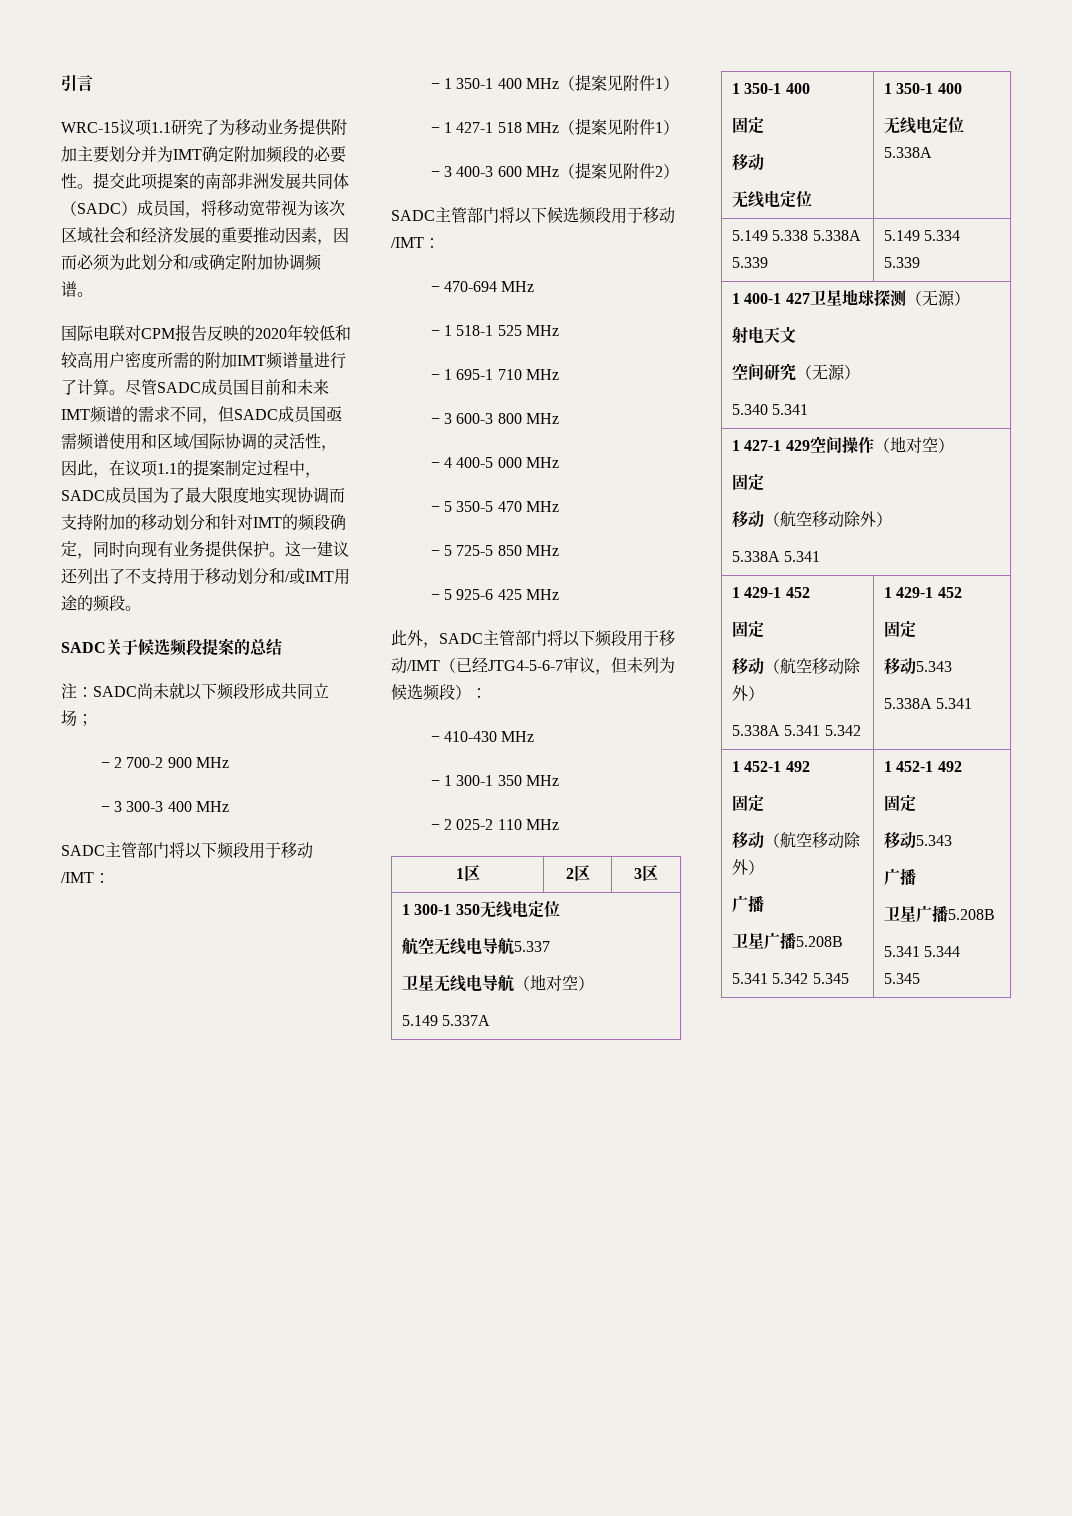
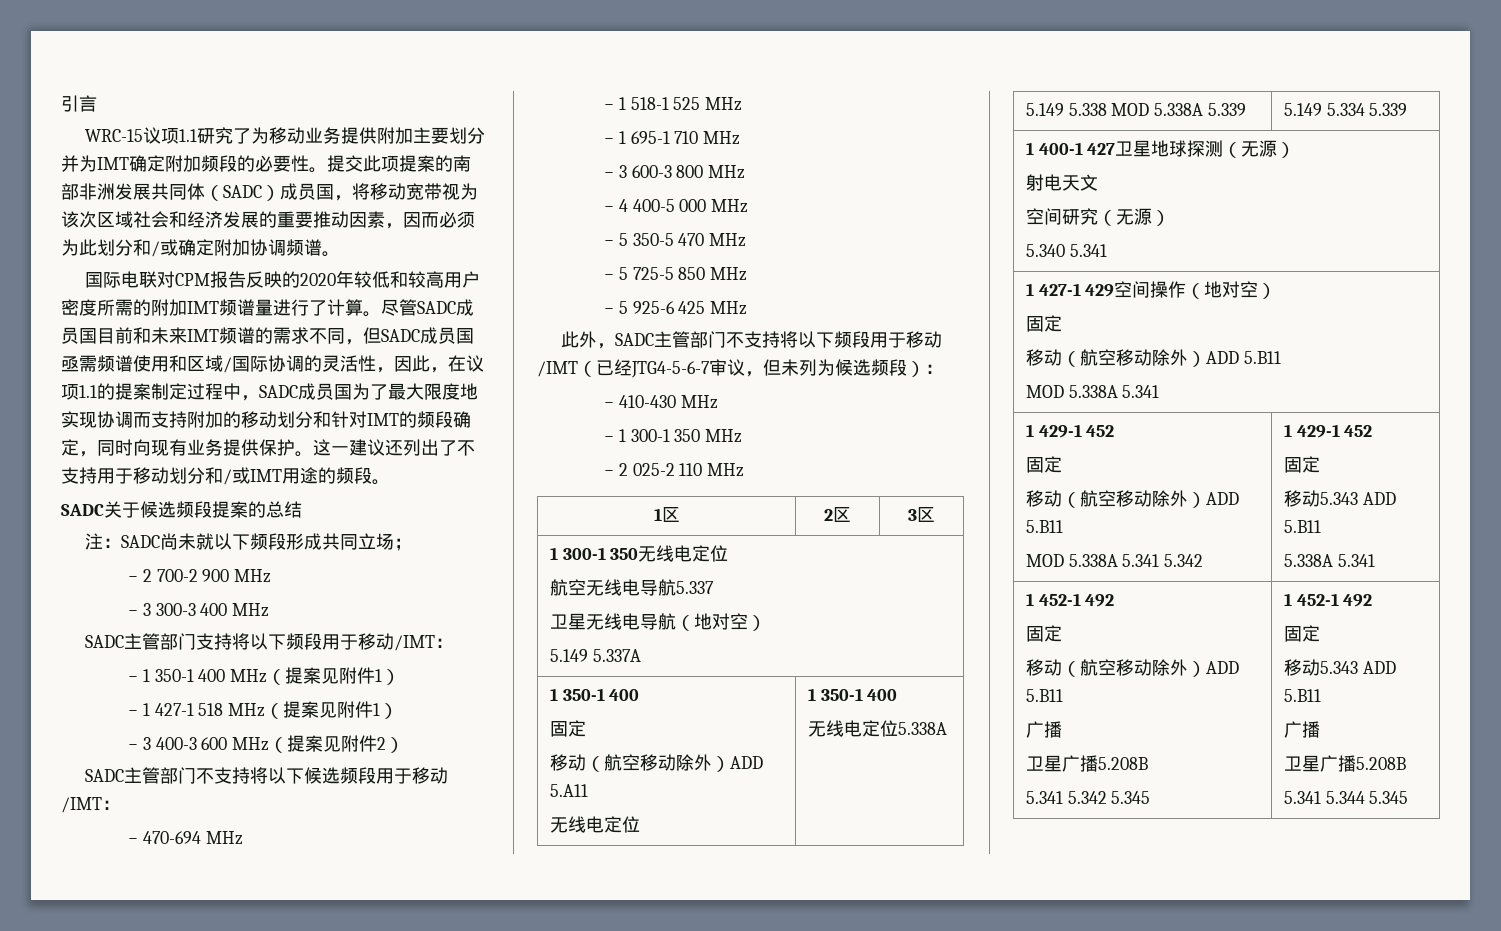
- SADC主管部门将以下频段用于移动/IMT：
+ SADC主管部门支持将以下频段用于移动/IMT：
- SADC主管部门将以下候选频段用于移动/IMT：
+ SADC主管部门不支持将以下候选频段用于移动/IMT：
- 此外，SADC主管部门将以下频段用于移动/IMT（已经JTG4-5-6-7审议，但未列为候选频段）：
+ 此外，SADC主管部门不支持将以下频段用于移动/IMT（已经JTG4-5-6-7审议，但未列为候选频段）：
  1 300-1 350无线电定位
  航空无线电导航5.337
  卫星无线电导航（地对空）
  5.149 5.337A
  1 350-1 400
  固定
- 移动
+ 移动（航空移动除外）ADD 5.A11
- 5.149 5.338 5.338A 5.339 | 5.149 5.334 5.339
+ 5.149 5.338 MOD 5.338A 5.339 | 5.149 5.334 5.339
  1 427-1 429空间操作（地对空）
  固定
- 移动（航空移动除外）
- 5.338A 5.341
+ 移动（航空移动除外）ADD 5.B11
+ MOD 5.338A 5.341
  1 429-1 452
  固定
- 移动（航空移动除外）
- 5.338A 5.341 5.342 | 1 429-1 452
+ 移动（航空移动除外）ADD 5.B11
+ MOD 5.338A 5.341 5.342 | 1 429-1 452
  固定
- 移动5.343
+ 移动5.343 ADD 5.B11
  5.338A 5.341
  1 452-1 492
  固定
- 移动（航空移动除外）
+ 移动（航空移动除外）ADD 5.B11
  广播
  卫星广播5.208B
  5.341 5.342 5.345 | 1 452-1 492
  固定
- 移动5.343
+ 移动5.343 ADD 5.B11

